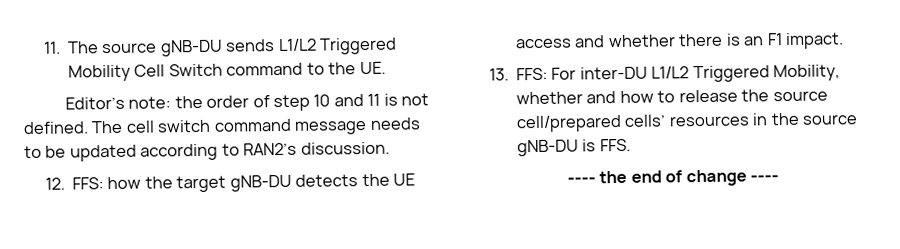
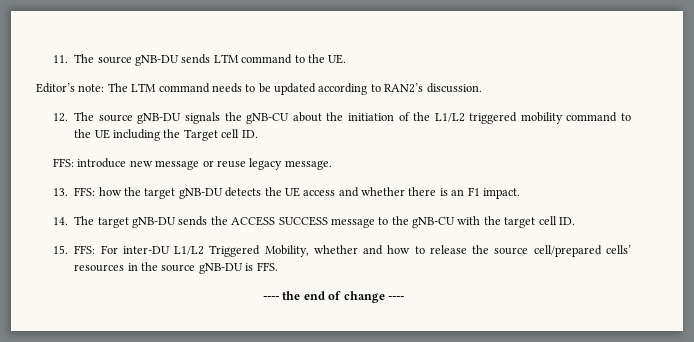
- 11. The source gNB-DU sends L1/L2 Triggered Mobility Cell Switch command to the UE.
+ 11. The source gNB-DU sends LTM command to the UE.
- Editor’s note: the order of step 10 and 11 is not defined. The cell switch command message needs to be updated according to RAN2’s discussion.
+ Editor’s note: The LTM command needs to be updated according to RAN2’s discussion.
- 12. FFS: how the target gNB-DU detects the UE access and whether there is an F1 impact.
+ 12. The source gNB-DU signals the gNB-CU about the initiation of the L1/L2 triggered mobility command to the UE including the Target cell ID.
+ FFS: introduce new message or reuse legacy message.
+ 13. FFS: how the target gNB-DU detects the UE access and whether there is an F1 impact.
- 13. FFS: For inter-DU L1/L2 Triggered Mobility, whether and how to release the source cell/prepared cells’ resources in the source gNB-DU is FFS.
+ 14. The target gNB-DU sends the ACCESS SUCCESS message to the gNB-CU with the target cell ID.
+ 15. FFS: For inter-DU L1/L2 Triggered Mobility, whether and how to release the source cell/prepared cells’ resources in the source gNB-DU is FFS.

